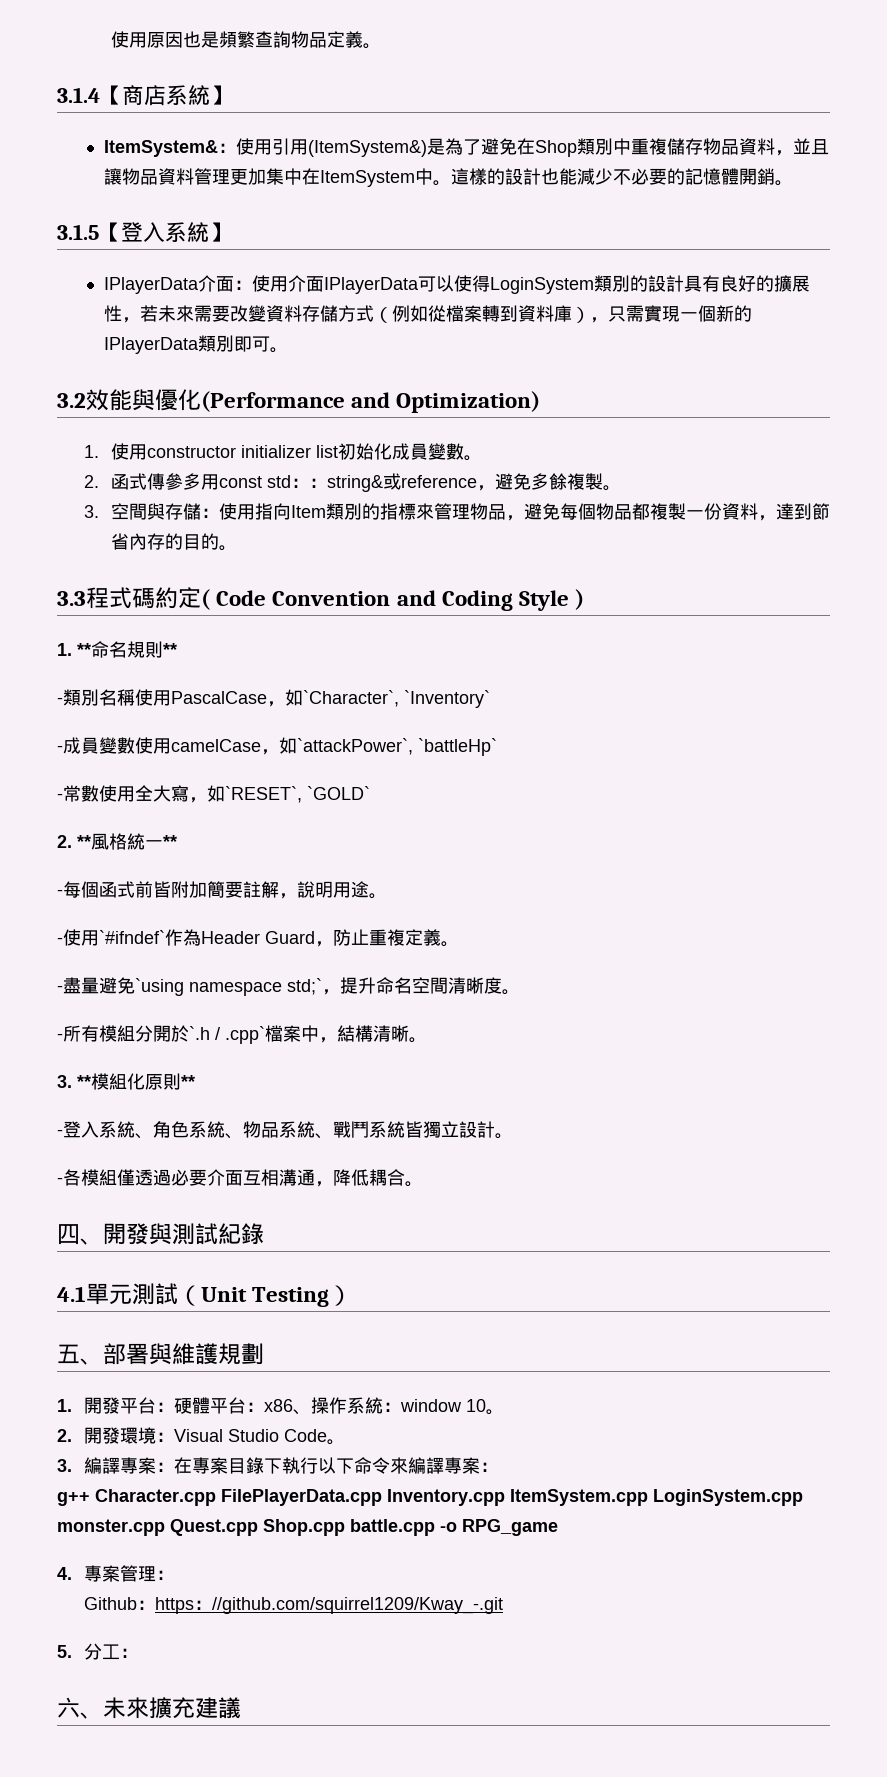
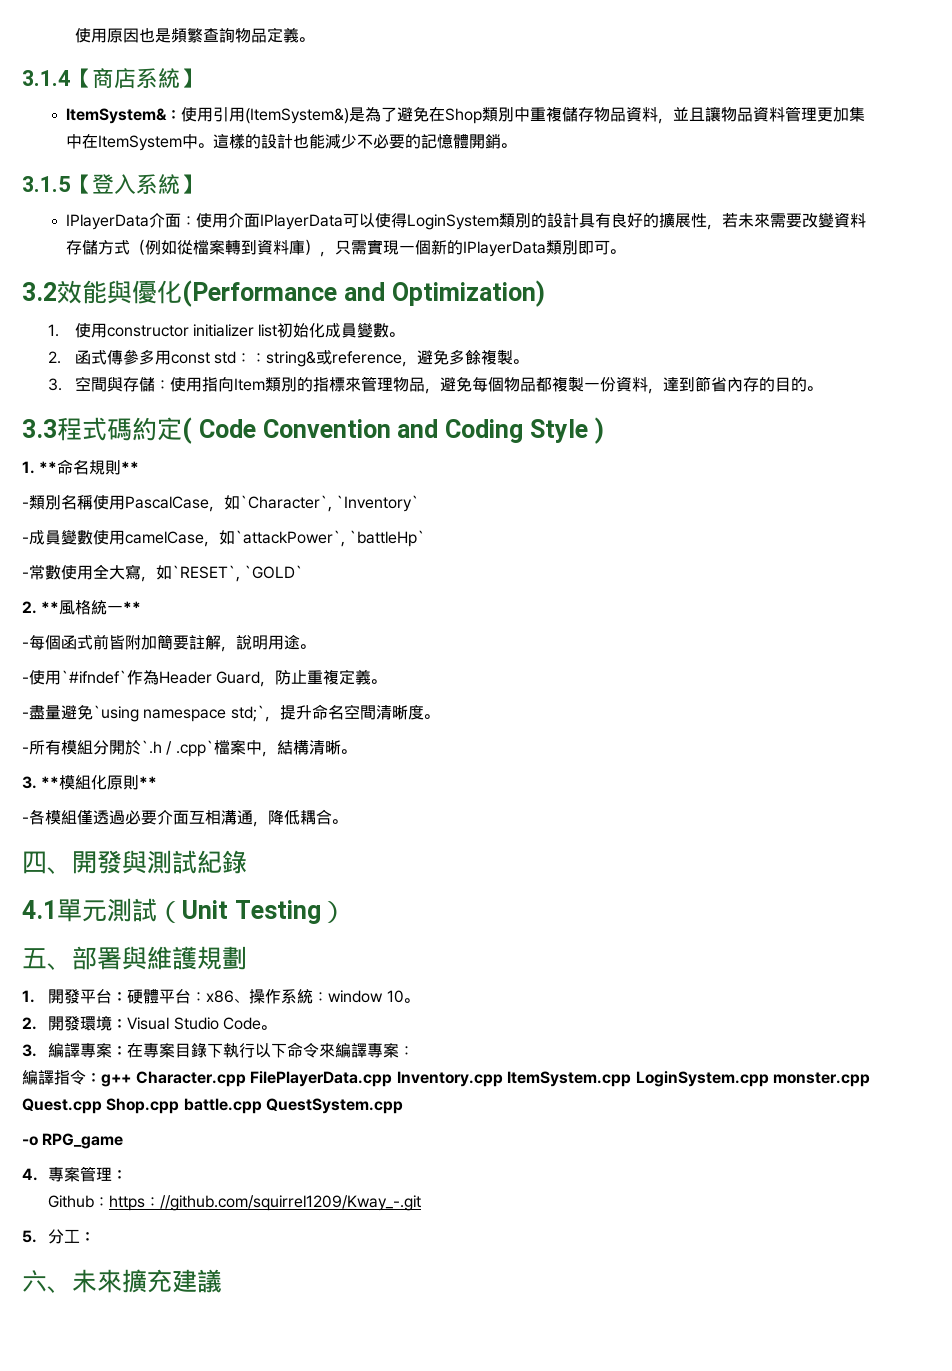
- -登入系統、角色系統、物品系統、戰鬥系統皆獨立設計。
- g++ Character.cpp FilePlayerData.cpp Inventory.cpp ItemSystem.cpp LoginSystem.cpp monster.cpp Quest.cpp Shop.cpp battle.cpp -o RPG_game
+ 編譯指令：g++ Character.cpp FilePlayerData.cpp Inventory.cpp ItemSystem.cpp LoginSystem.cpp monster.cpp Quest.cpp Shop.cpp battle.cpp QuestSystem.cpp
+ -o RPG_game

